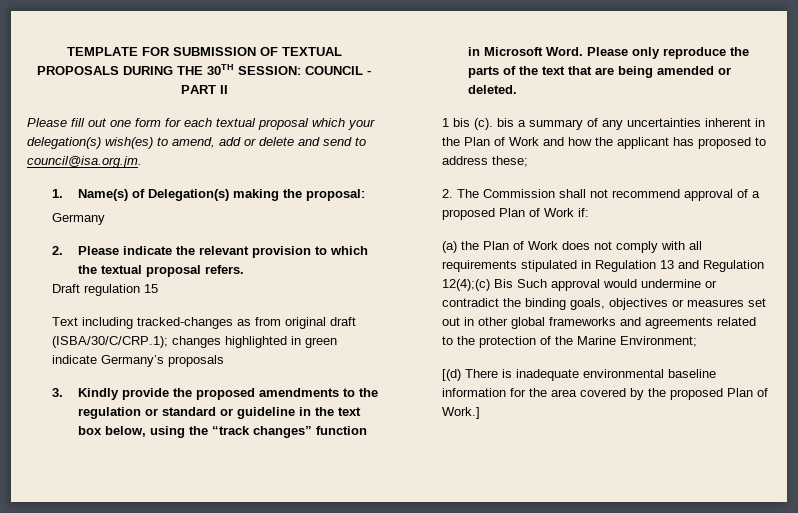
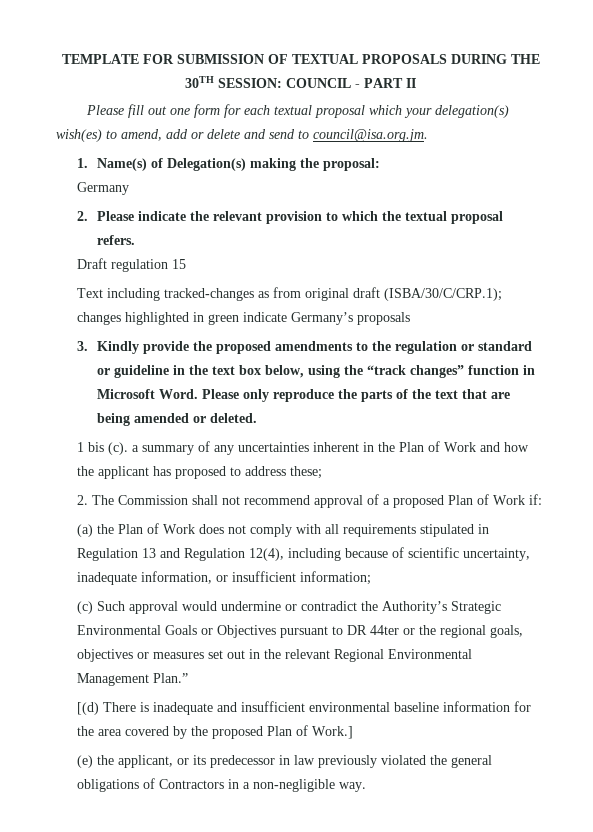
- 1 bis (c). bis a summary of any uncertainties inherent in the Plan of Work and how the applicant has proposed to address these;
+ 1 bis (c). a summary of any uncertainties inherent in the Plan of Work and how the applicant has proposed to address these;
- (a) the Plan of Work does not comply with all requirements stipulated in Regulation 13 and Regulation 12(4);(c) Bis Such approval would undermine or contradict the binding goals, objectives or measures set out in other global frameworks and agreements related to the protection of the Marine Environment;
+ (a) the Plan of Work does not comply with all requirements stipulated in Regulation 13 and Regulation 12(4), including because of scientific uncertainty, inadequate information, or insufficient information;
+ (c) Such approval would undermine or contradict the Authority’s Strategic Environmental Goals or Objectives pursuant to DR 44ter or the regional goals, objectives or measures set out in the relevant Regional Environmental Management Plan.”
- [(d) There is inadequate environmental baseline information for the area covered by the proposed Plan of Work.]
+ [(d) There is inadequate and insufficient environmental baseline information for the area covered by the proposed Plan of Work.]
+ (e) the applicant, or its predecessor in law previously violated the general obligations of Contractors in a non-negligible way.

